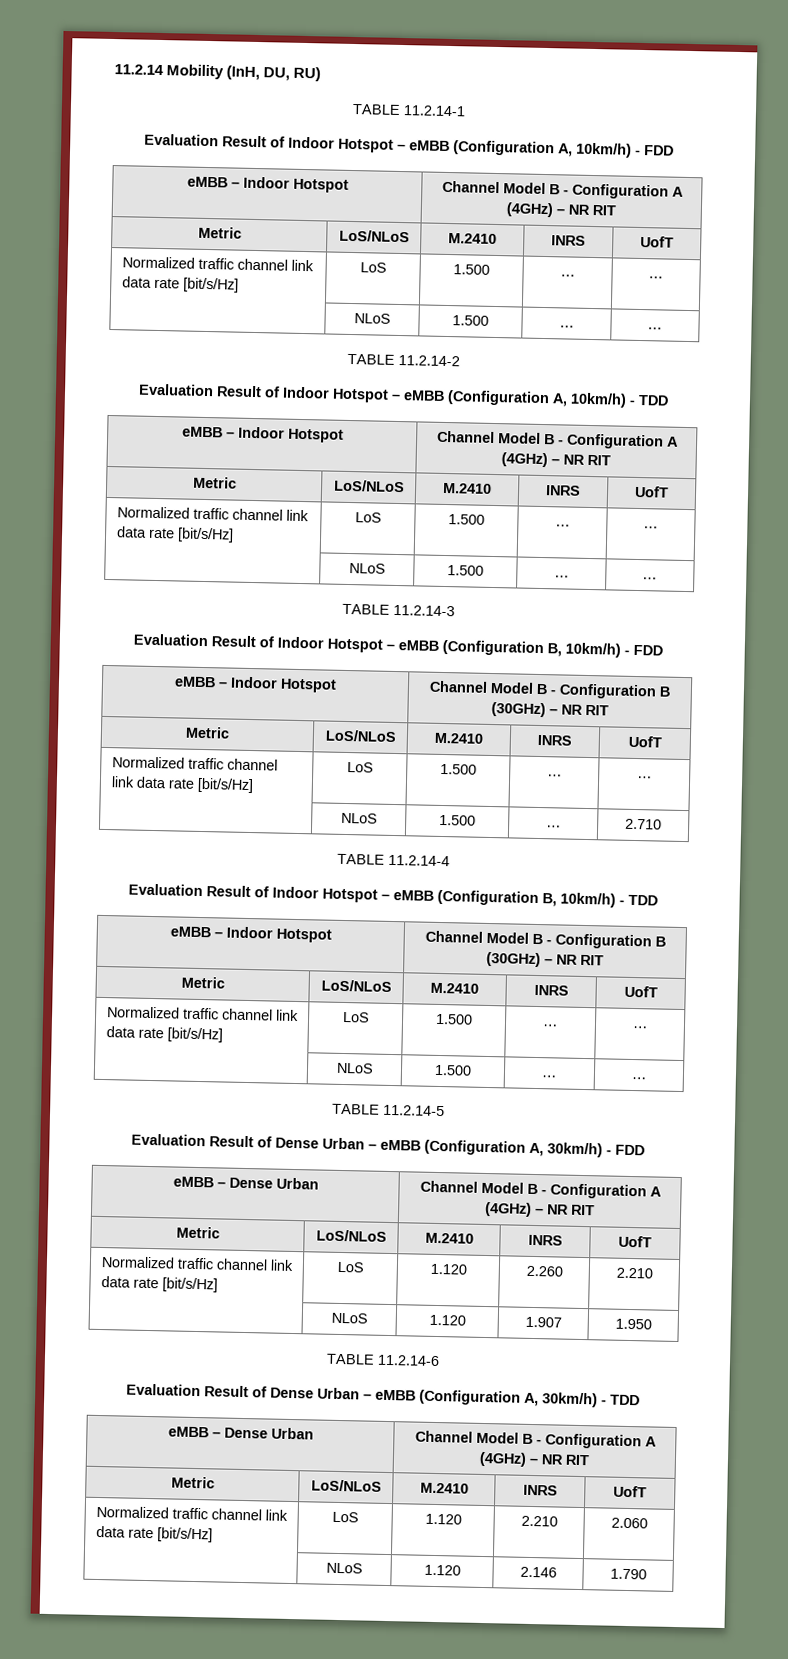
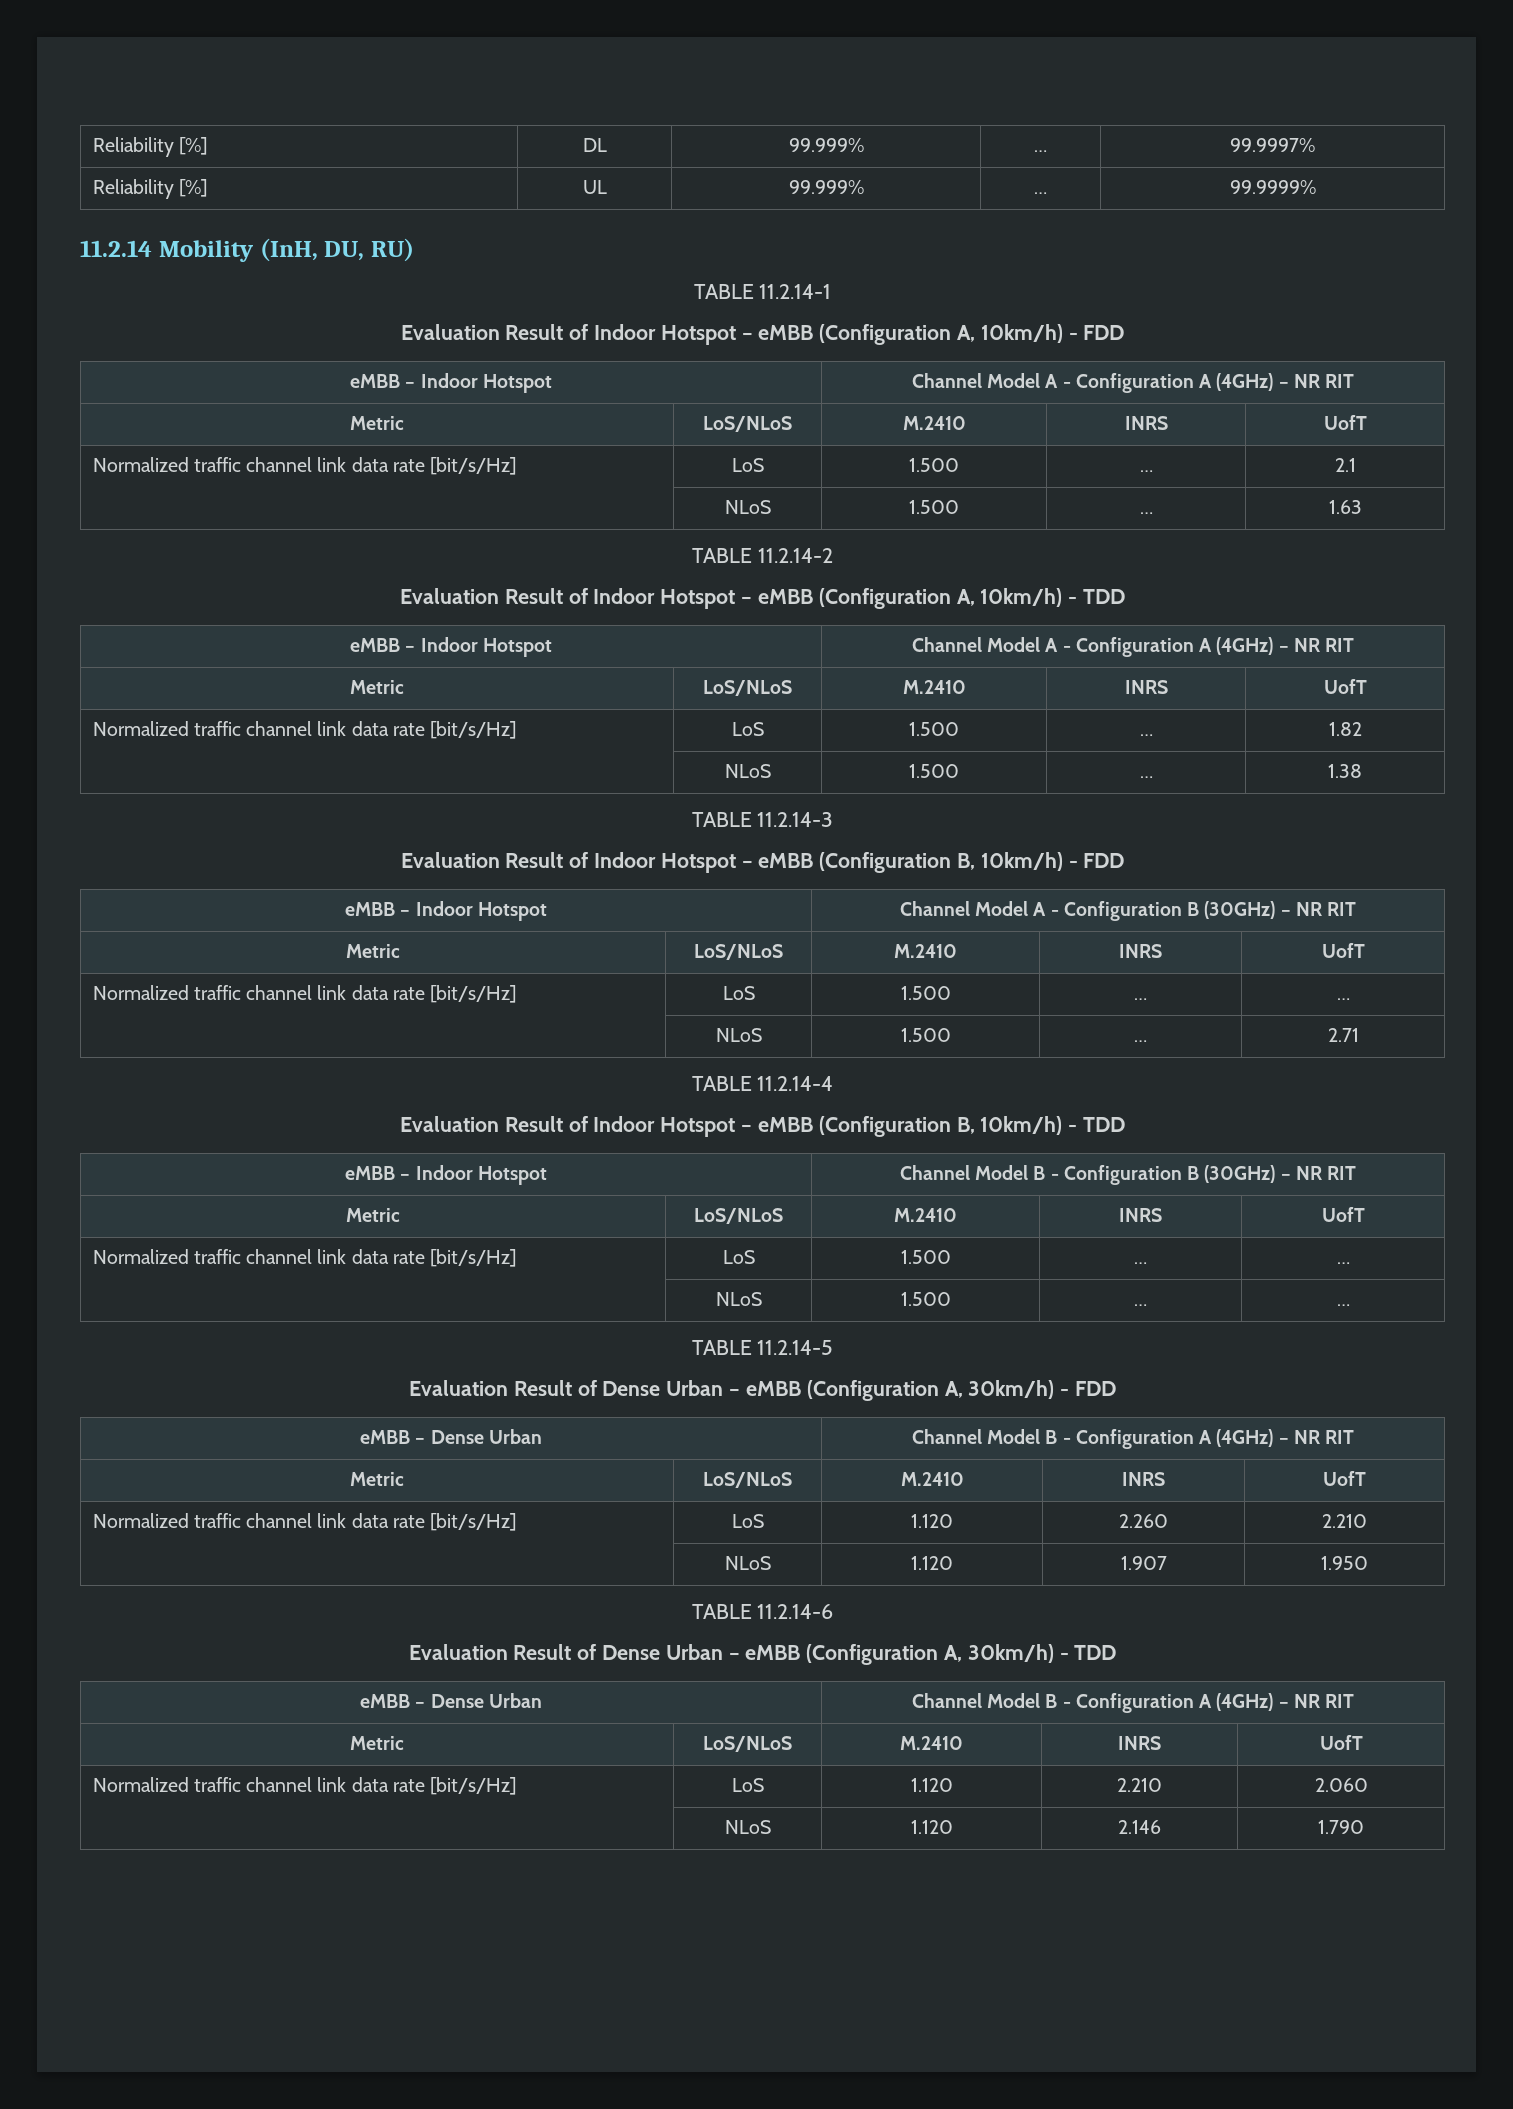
+ Reliability [%] | DL | 99.999% | … | 99.9997%
+ Reliability [%] | UL | 99.999% | … | 99.9999%
  Evaluation Result of Indoor Hotspot – eMBB (Configuration A, 10km/h) - FDD
- eMBB – Indoor Hotspot | Channel Model B - Configuration A (4GHz) – NR RIT
+ eMBB – Indoor Hotspot | Channel Model A - Configuration A (4GHz) – NR RIT
  Metric | LoS/NLoS | M.2410 | INRS | UofT
- Normalized traffic channel link data rate [bit/s/Hz] | LoS | 1.500 | … | …
- | NLoS | 1.500 | … | …
+ Normalized traffic channel link data rate [bit/s/Hz] | LoS | 1.500 | … | 2.1
+ | NLoS | 1.500 | … | 1.63
  Evaluation Result of Indoor Hotspot – eMBB (Configuration A, 10km/h) - TDD
- eMBB – Indoor Hotspot | Channel Model B - Configuration A (4GHz) – NR RIT
+ eMBB – Indoor Hotspot | Channel Model A - Configuration A (4GHz) – NR RIT
  Metric | LoS/NLoS | M.2410 | INRS | UofT
- Normalized traffic channel link data rate [bit/s/Hz] | LoS | 1.500 | … | …
- | NLoS | 1.500 | … | …
+ Normalized traffic channel link data rate [bit/s/Hz] | LoS | 1.500 | … | 1.82
+ | NLoS | 1.500 | … | 1.38
  Evaluation Result of Indoor Hotspot – eMBB (Configuration B, 10km/h) - FDD
- eMBB – Indoor Hotspot | Channel Model B - Configuration B (30GHz) – NR RIT
+ eMBB – Indoor Hotspot | Channel Model A - Configuration B (30GHz) – NR RIT
- | NLoS | 1.500 | … | 2.710
+ | NLoS | 1.500 | … | 2.71

